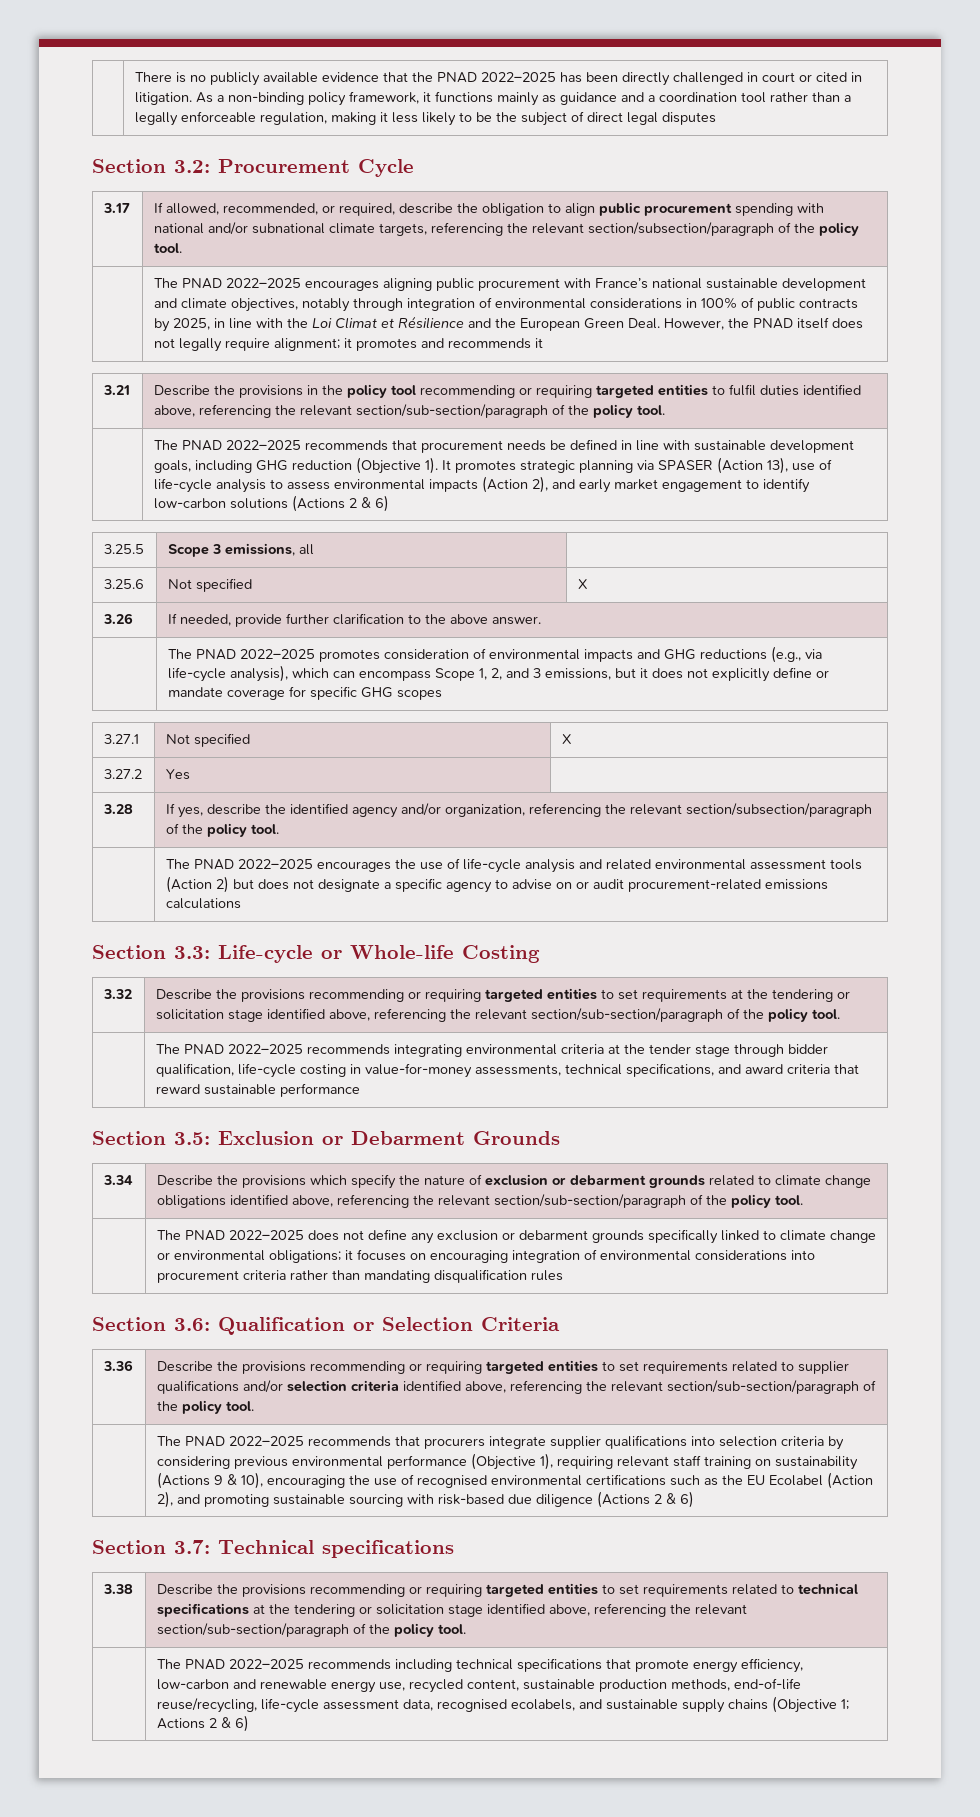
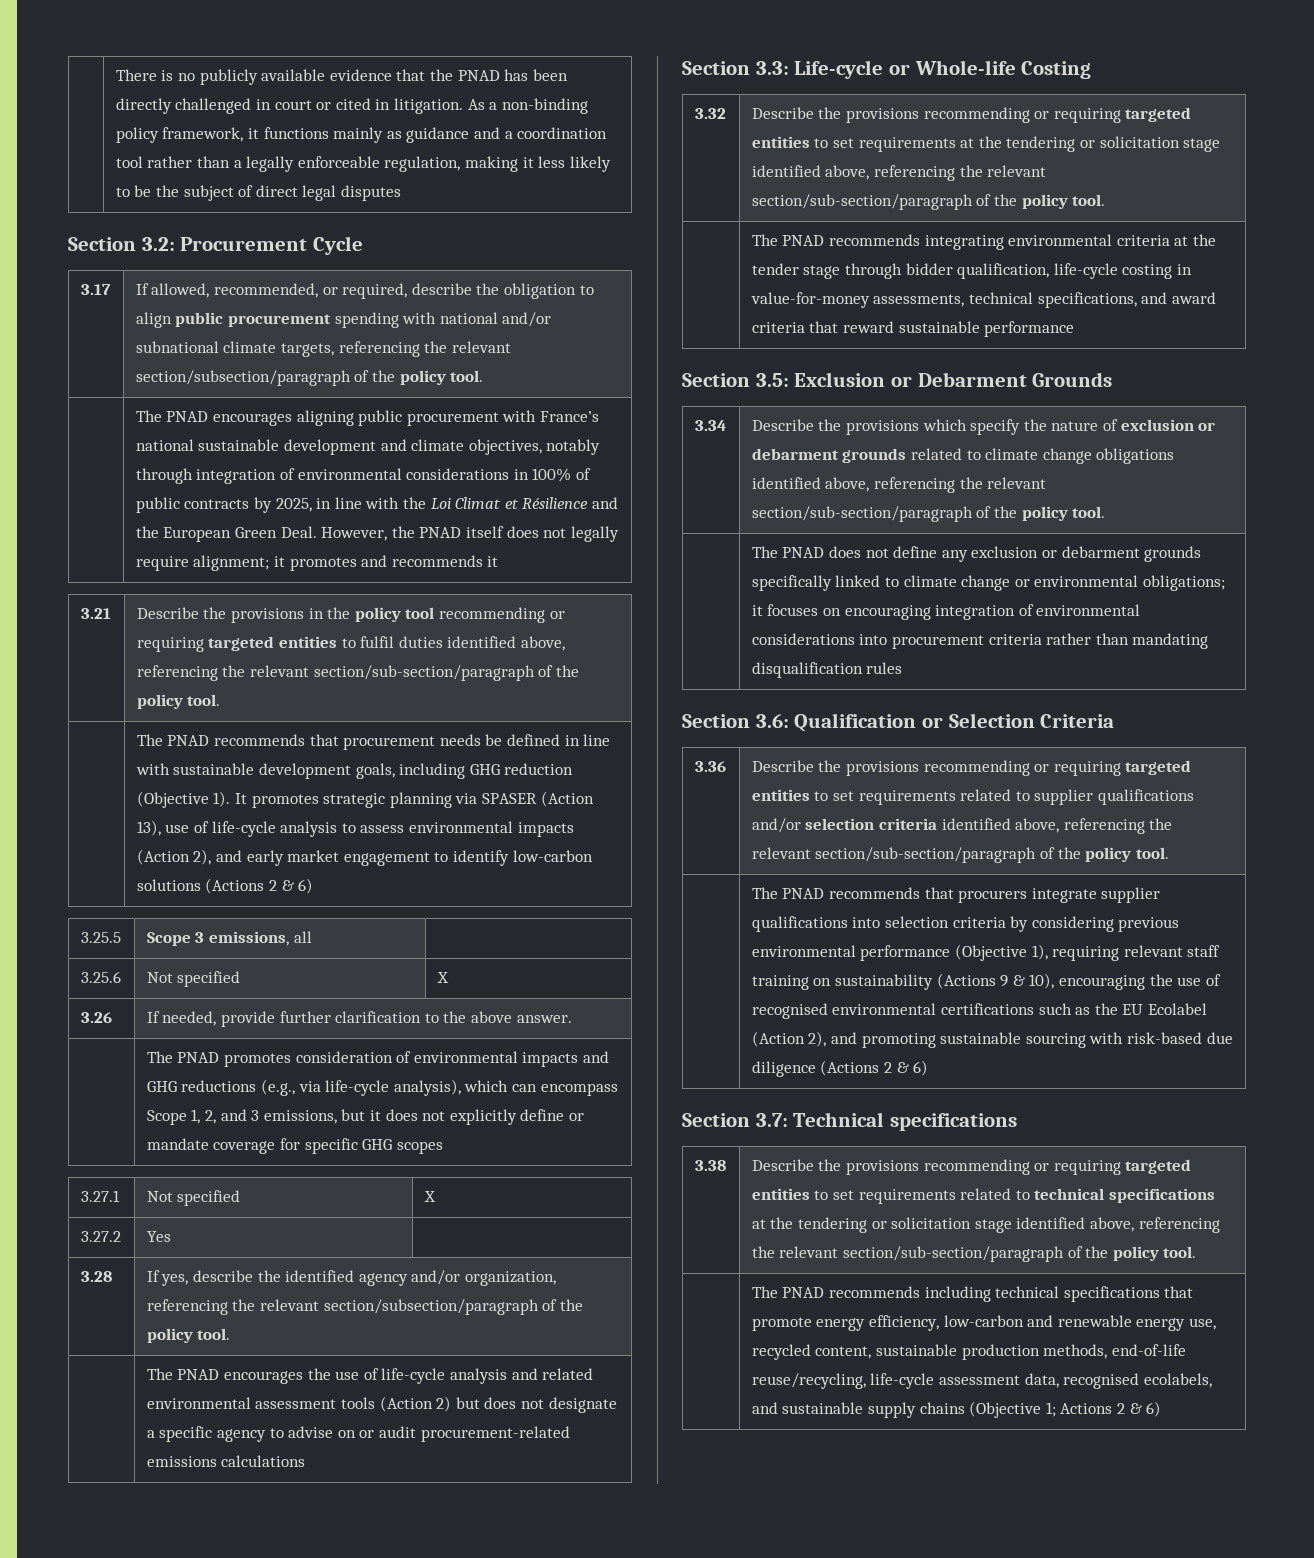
- There is no publicly available evidence that the PNAD 2022–2025 has been directly challenged in court or cited in litigation.
+ There is no publicly available evidence that the PNAD has been directly challenged in court or cited in litigation.
- The PNAD 2022–2025 encourages aligning public procurement with France’s national sustainable development and climate objectives, notably through integration of environmental considerations in 100% of public contracts by 2025, in line with the Loi Climat et Résilience and the European Green Deal.
+ The PNAD encourages aligning public procurement with France’s national sustainable development and climate objectives, notably through integration of environmental considerations in 100% of public contracts by 2025, in line with the Loi Climat et Résilience and the European Green Deal.
- The PNAD 2022–2025 recommends that procurement needs be defined in line with sustainable development goals, including GHG reduction (Objective 1).
+ The PNAD recommends that procurement needs be defined in line with sustainable development goals, including GHG reduction (Objective 1).
- | The PNAD 2022–2025 promotes consideration of environmental impacts and GHG reductions (e.g., via life-cycle analysis), which can encompass Scope 1, 2, and 3 emissions, but it does not explicitly define or mandate coverage for specific GHG scopes
+ | The PNAD promotes consideration of environmental impacts and GHG reductions (e.g., via life-cycle analysis), which can encompass Scope 1, 2, and 3 emissions, but it does not explicitly define or mandate coverage for specific GHG scopes
- | The PNAD 2022–2025 encourages the use of life-cycle analysis and related environmental assessment tools (Action 2) but does not designate a specific agency to advise on or audit procurement-related emissions calculations
+ | The PNAD encourages the use of life-cycle analysis and related environmental assessment tools (Action 2) but does not designate a specific agency to advise on or audit procurement-related emissions calculations
- | The PNAD 2022–2025 recommends integrating environmental criteria at the tender stage through bidder qualification, life-cycle costing in value-for-money assessments, technical specifications, and award criteria that reward sustainable performance
+ | The PNAD recommends integrating environmental criteria at the tender stage through bidder qualification, life-cycle costing in value-for-money assessments, technical specifications, and award criteria that reward sustainable performance
- | The PNAD 2022–2025 does not define any exclusion or debarment grounds specifically linked to climate change or environmental obligations; it focuses on encouraging integration of environmental considerations into procurement criteria rather than mandating disqualification rules
+ | The PNAD does not define any exclusion or debarment grounds specifically linked to climate change or environmental obligations; it focuses on encouraging integration of environmental considerations into procurement criteria rather than mandating disqualification rules
- The PNAD 2022–2025 recommends that procurers integrate supplier qualifications into selection criteria by considering previous environmental performance (Objective 1), requiring relevant staff training on sustainability (Actions 9 & 10), encouraging the use of recognised environmental certifications such as the EU Ecolabel (Action 2), and promoting sustainable sourcing with risk-based due diligence (Actions 2 & 6)
+ The PNAD recommends that procurers integrate supplier qualifications into selection criteria by considering previous environmental performance (Objective 1), requiring relevant staff training on sustainability (Actions 9 & 10), encouraging the use of recognised environmental certifications such as the EU Ecolabel (Action 2), and promoting sustainable sourcing with risk-based due diligence (Actions 2 & 6)
- | The PNAD 2022–2025 recommends including technical specifications that promote energy efficiency, low-carbon and renewable energy use, recycled content, sustainable production methods, end-of-life reuse/recycling, life-cycle assessment data, recognised ecolabels, and sustainable supply chains (Objective 1; Actions 2 & 6)
+ | The PNAD recommends including technical specifications that promote energy efficiency, low-carbon and renewable energy use, recycled content, sustainable production methods, end-of-life reuse/recycling, life-cycle assessment data, recognised ecolabels, and sustainable supply chains (Objective 1; Actions 2 & 6)

